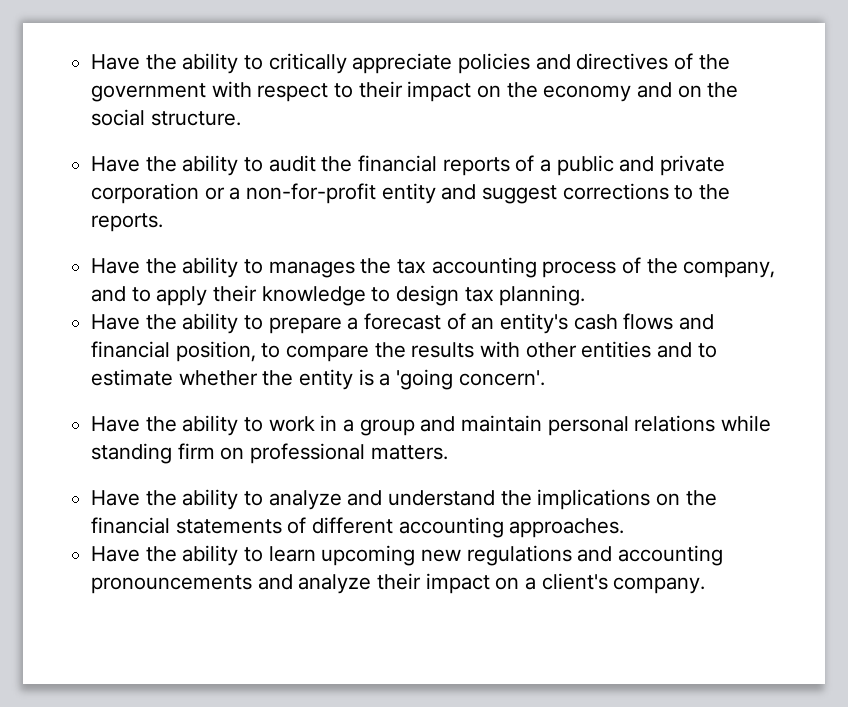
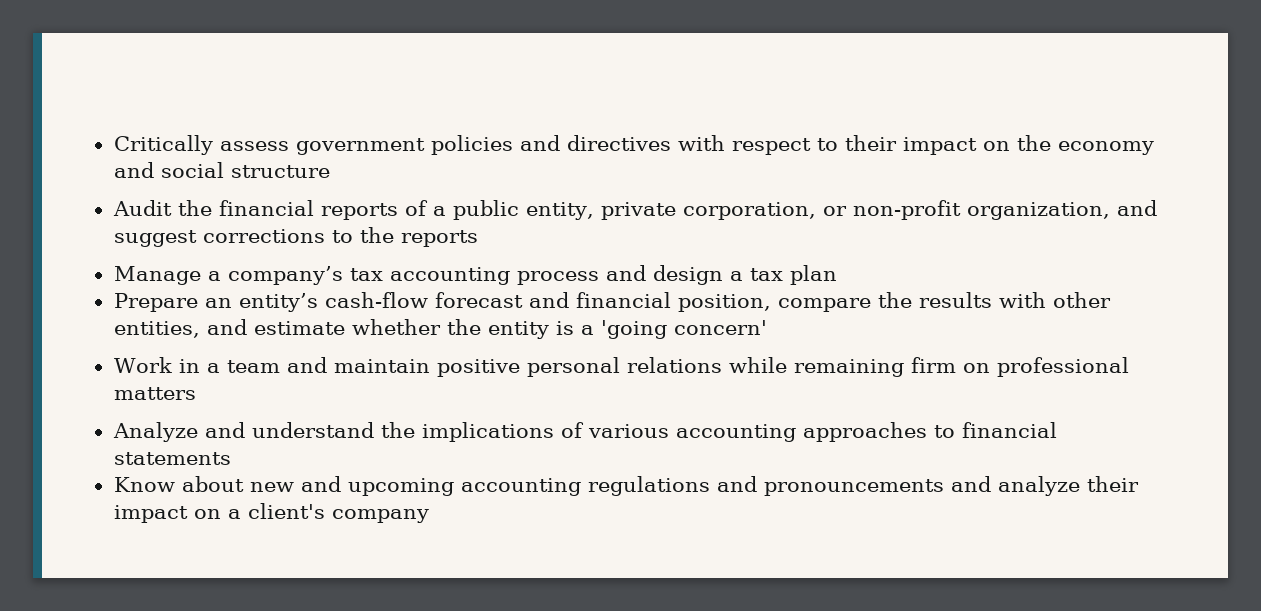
- Have the ability to critically appreciate policies and directives of the government with respect to their impact on the economy and on the social structure.
- Have the ability to audit the financial reports of a public and private corporation or a non-for-profit entity and suggest corrections to the reports.
- Have the ability to manages the tax accounting process of the company, and to apply their knowledge to design tax planning.
- Have the ability to prepare a forecast of an entity's cash flows and financial position, to compare the results with other entities and to estimate whether the entity is a 'going concern'.
- Have the ability to work in a group and maintain personal relations while standing firm on professional matters.
- Have the ability to analyze and understand the implications on the financial statements of different accounting approaches.
- Have the ability to learn upcoming new regulations and accounting pronouncements and analyze their impact on a client's company.
+ Critically assess government policies and directives with respect to their impact on the economy and social structure
+ Audit the financial reports of a public entity, private corporation, or non-profit organization, and suggest corrections to the reports
+ Manage a company’s tax accounting process and design a tax plan
+ Prepare an entity’s cash-flow forecast and financial position, compare the results with other entities, and estimate whether the entity is a 'going concern'
+ Work in a team and maintain positive personal relations while remaining firm on professional matters
+ Analyze and understand the implications of various accounting approaches to financial statements
+ Know about new and upcoming accounting regulations and pronouncements and analyze their impact on a client's company

